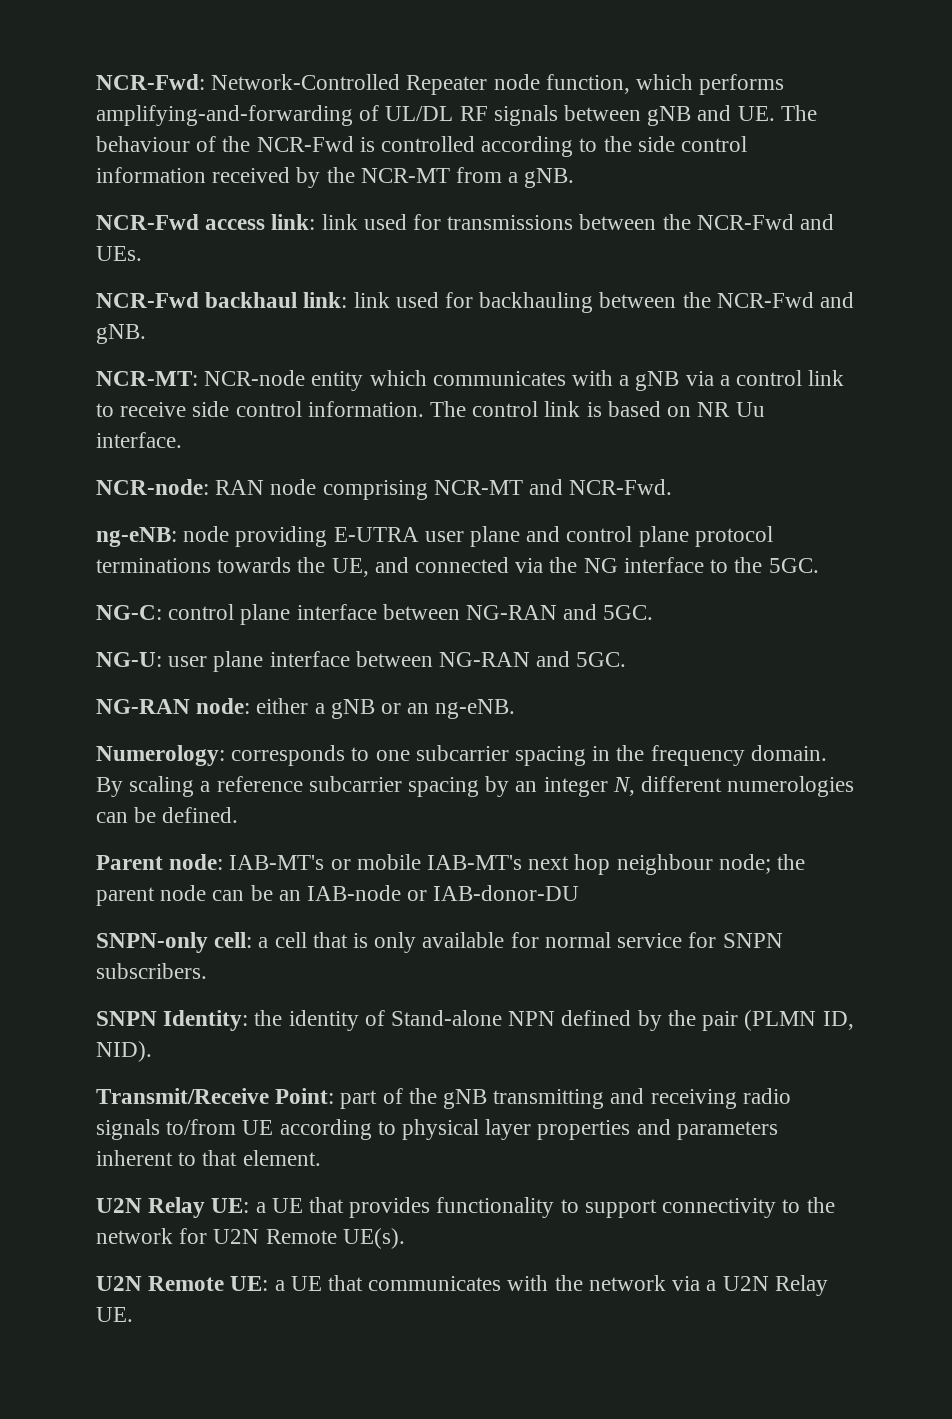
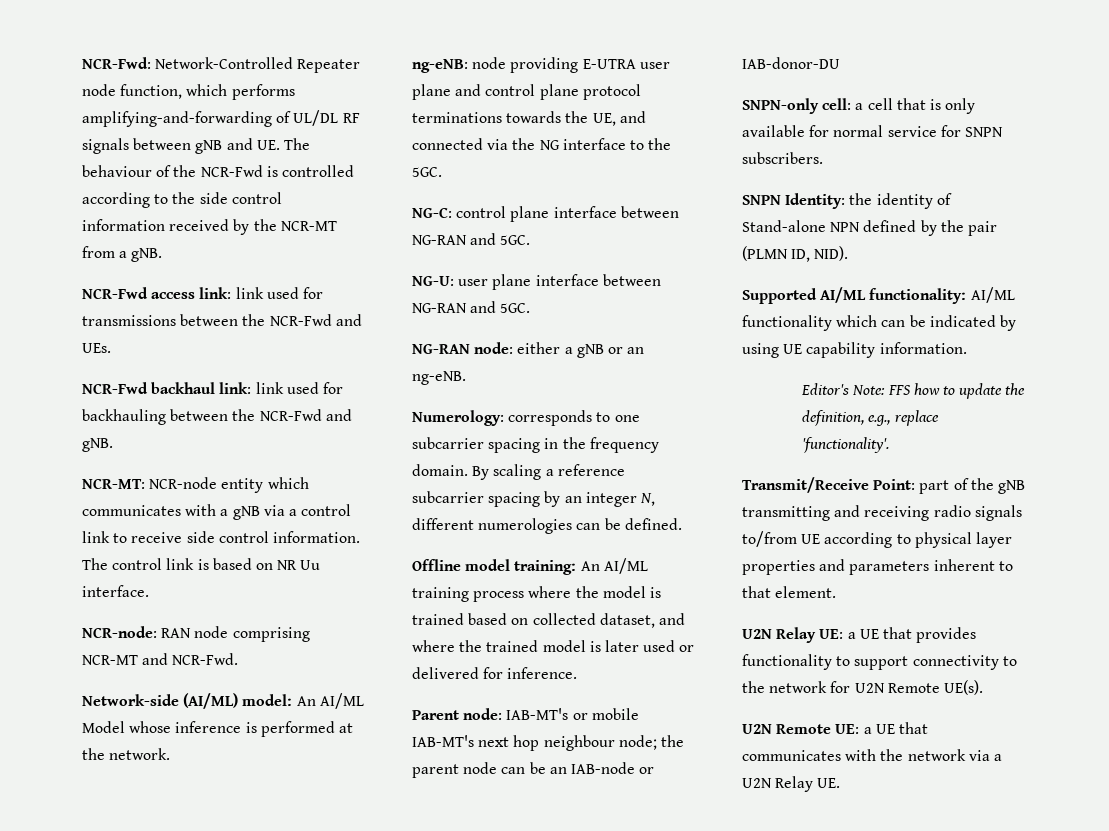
+ Network-side (AI/ML) model: An AI/ML Model whose inference is performed at the network.
+ Offline model training: An AI/ML training process where the model is trained based on collected dataset, and where the trained model is later used or delivered for inference.
+ Supported AI/ML functionality: AI/ML functionality which can be indicated by using UE capability information.
+ Editor's Note: FFS how to update the definition, e.g., replace 'functionality'.

